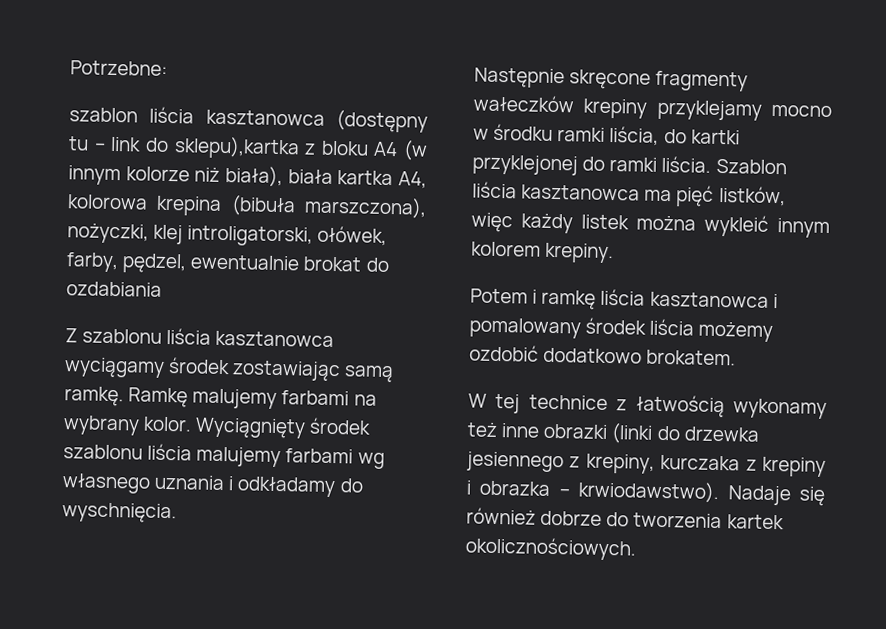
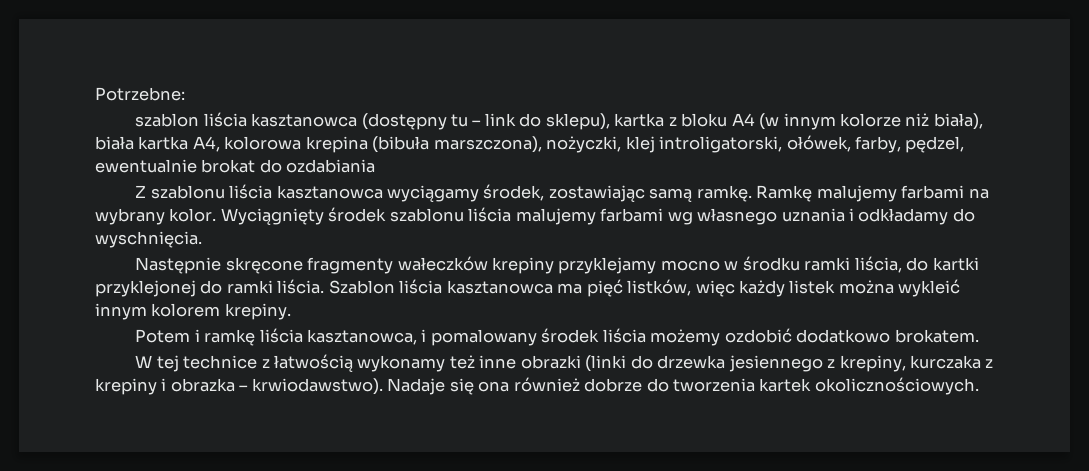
- szablon liścia kasztanowca (dostępny tu – link do sklepu),kartka z bloku A4 (w innym kolorze niż biała), biała kartka A4, kolorowa krepina (bibuła marszczona), nożyczki, klej introligatorski, ołówek, farby, pędzel, ewentualnie brokat do ozdabiania
+ szablon liścia kasztanowca (dostępny tu – link do sklepu), kartka z bloku A4 (w innym kolorze niż biała), biała kartka A4, kolorowa krepina (bibuła marszczona), nożyczki, klej introligatorski, ołówek, farby, pędzel, ewentualnie brokat do ozdabiania
- Z szablonu liścia kasztanowca wyciągamy środek zostawiając samą ramkę.
+ Z szablonu liścia kasztanowca wyciągamy środek, zostawiając samą ramkę.
- Potem i ramkę liścia kasztanowca i pomalowany środek liścia możemy ozdobić dodatkowo brokatem.
+ Potem i ramkę liścia kasztanowca, i pomalowany środek liścia możemy ozdobić dodatkowo brokatem.
- Nadaje się również dobrze do tworzenia kartek okolicznościowych.
+ Nadaje się ona również dobrze do tworzenia kartek okolicznościowych.

